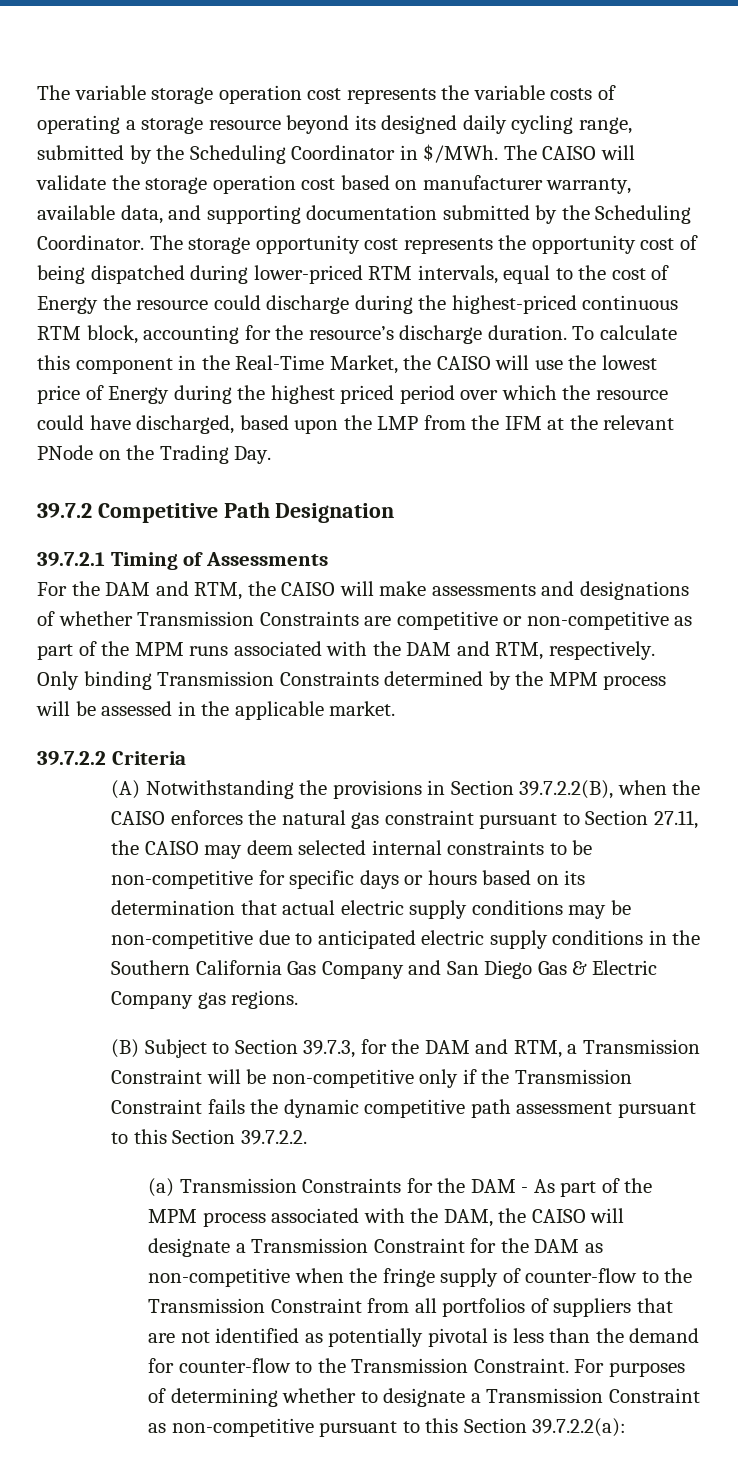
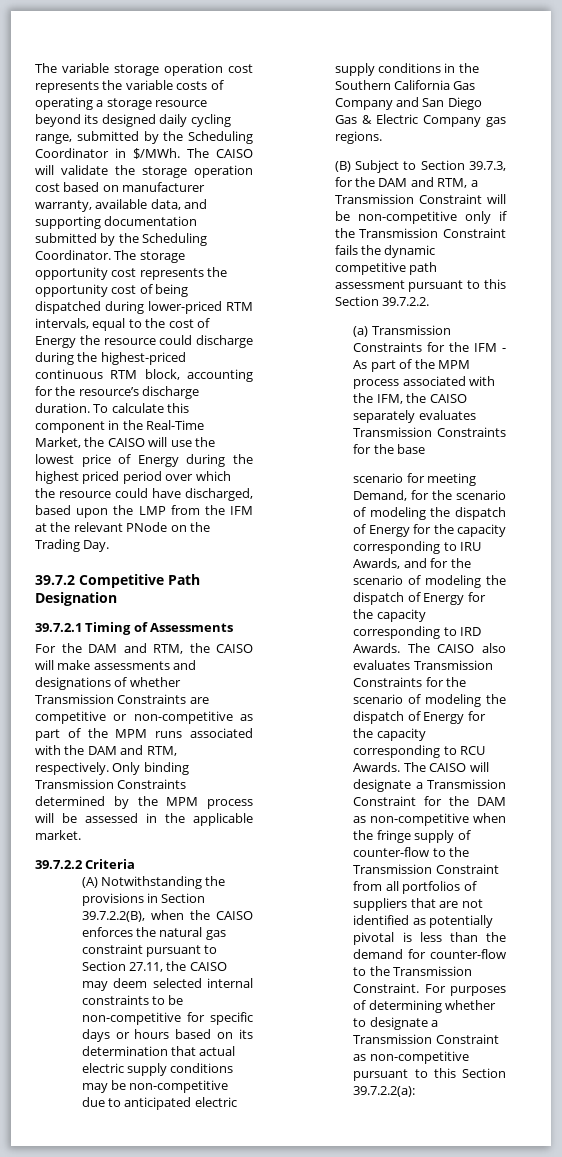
- (a) Transmission Constraints for the DAM - As part of the MPM process associated with the DAM, the CAISO will designate a Transmission Constraint for the DAM as non-competitive when the fringe supply of counter-flow to the Transmission Constraint from all portfolios of suppliers that are not identified as potentially pivotal is less than the demand for counter-flow to the Transmission Constraint.
+ (a) Transmission Constraints for the IFM - As part of the MPM process associated with the IFM, the CAISO separately evaluates Transmission Constraints for the base
+ scenario for meeting Demand, for the scenario of modeling the dispatch of Energy for the capacity corresponding to IRU Awards, and for the scenario of modeling the dispatch of Energy for the capacity corresponding to IRD Awards. The CAISO also evaluates Transmission Constraints for the scenario of modeling the dispatch of Energy for the capacity corresponding to RCU Awards. The CAISO will designate a Transmission Constraint for the DAM as non-competitive when the fringe supply of counter-flow to the Transmission Constraint from all portfolios of suppliers that are not identified as potentially pivotal is less than the demand for counter-flow to the Transmission Constraint.

